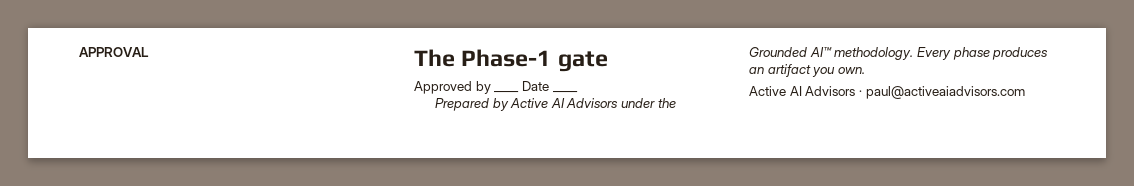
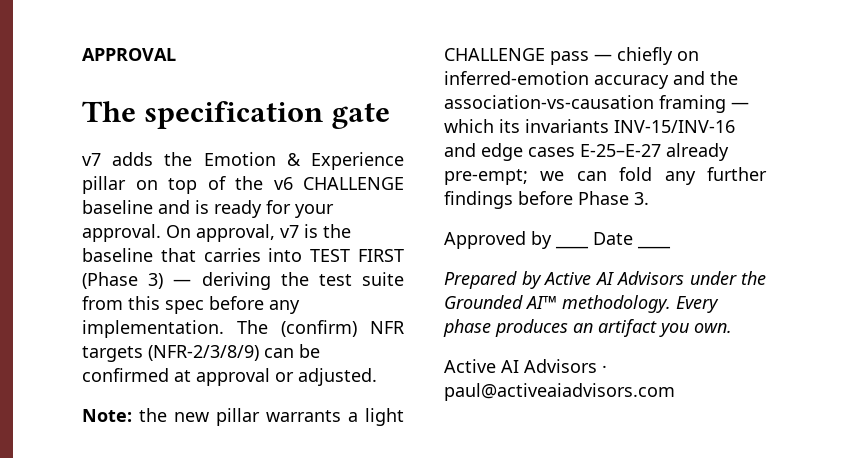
- The Phase-1 gate
+ The specification gate
+ v7 adds the Emotion & Experience pillar on top of the v6 CHALLENGE baseline and is ready for your approval. On approval, v7 is the baseline that carries into TEST FIRST (Phase 3) — deriving the test suite from this spec before any implementation. The (confirm) NFR targets (NFR-2/3/8/9) can be confirmed at approval or adjusted.
+ Note: the new pillar warrants a light CHALLENGE pass — chiefly on inferred-emotion accuracy and the association-vs-causation framing — which its invariants INV-15/INV-16 and edge cases E-25–E-27 already pre-empt; we can fold any further findings before Phase 3.

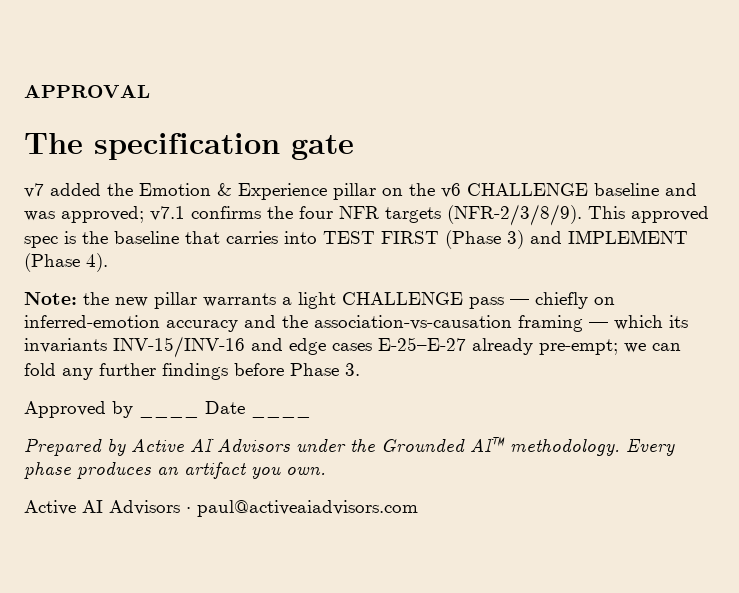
- v7 adds the Emotion & Experience pillar on top of the v6 CHALLENGE baseline and is ready for your approval. On approval, v7 is the baseline that carries into TEST FIRST (Phase 3) — deriving the test suite from this spec before any implementation. The (confirm) NFR targets (NFR-2/3/8/9) can be confirmed at approval or adjusted.
+ v7 added the Emotion & Experience pillar on the v6 CHALLENGE baseline and was approved; v7.1 confirms the four NFR targets (NFR-2/3/8/9). This approved spec is the baseline that carries into TEST FIRST (Phase 3) and IMPLEMENT (Phase 4).

